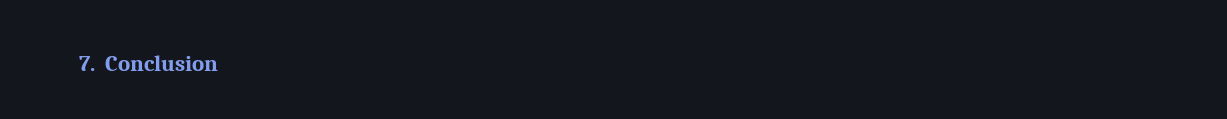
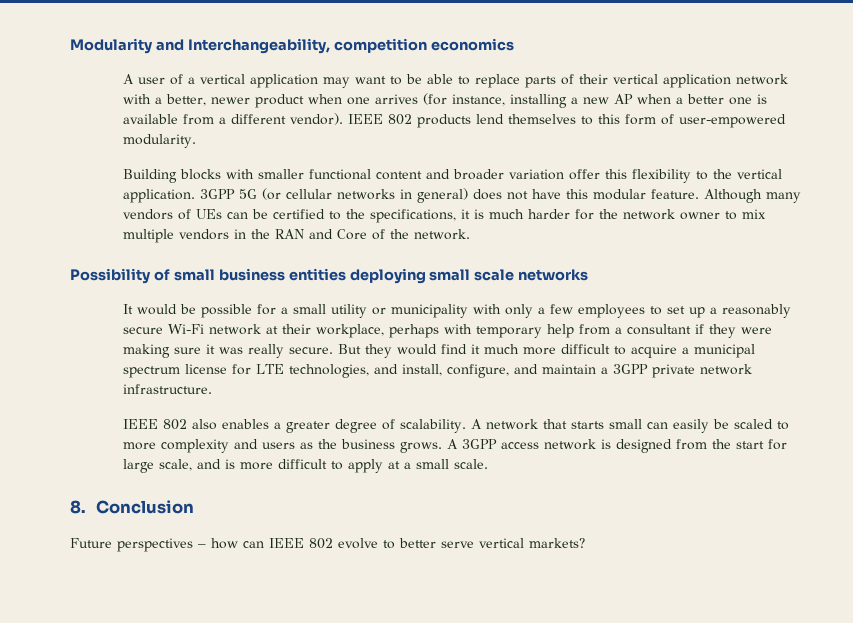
- 7. Conclusion
+ Modularity and Interchangeability, competition economics
+ A user of a vertical application may want to be able to replace parts of their vertical application network with a better, newer product when one arrives (for instance, installing a new AP when a better one is available from a different vendor). IEEE 802 products lend themselves to this form of user-empowered modularity.
+ Building blocks with smaller functional content and broader variation offer this flexibility to the vertical application. 3GPP 5G (or cellular networks in general) does not have this modular feature. Although many vendors of UEs can be certified to the specifications, it is much harder for the network owner to mix multiple vendors in the RAN and Core of the network.
+ Possibility of small business entities deploying small scale networks
+ It would be possible for a small utility or municipality with only a few employees to set up a reasonably secure Wi-Fi network at their workplace, perhaps with temporary help from a consultant if they were making sure it was really secure. But they would find it much more difficult to acquire a municipal spectrum license for LTE technologies, and install, configure, and maintain a 3GPP private network infrastructure.
+ IEEE 802 also enables a greater degree of scalability. A network that starts small can easily be scaled to more complexity and users as the business grows. A 3GPP access network is designed from the start for large scale, and is more difficult to apply at a small scale.
+ 8. Conclusion
+ Future perspectives – how can IEEE 802 evolve to better serve vertical markets?

